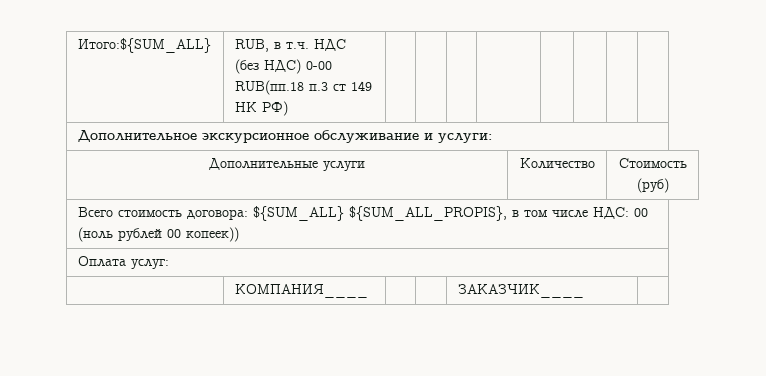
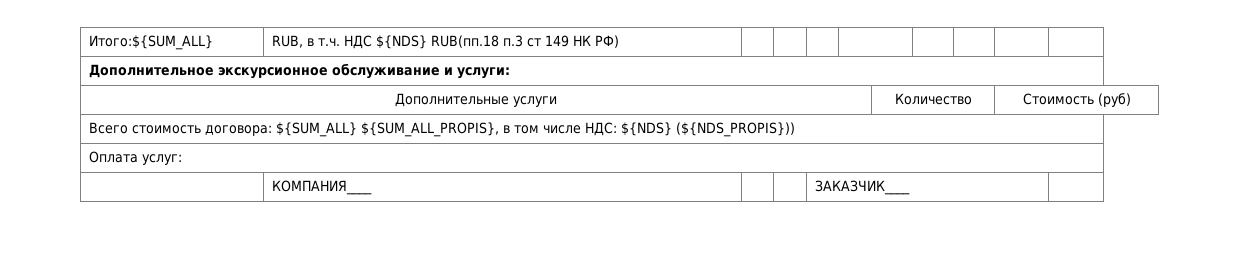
- Итого:${SUM_ALL} | RUB, в т.ч. НДС (без НДС) 0-00 RUB(пп.18 п.3 ст 149 НК РФ) | | | | | | | |
+ Итого:${SUM_ALL} | RUB, в т.ч. НДС ${NDS} RUB(пп.18 п.3 ст 149 НК РФ) | | | | | | | |
- Всего стоимость договора: ${SUM_ALL} ${SUM_ALL_PROPIS}, в том числе НДС: 00 (ноль рублей 00 копеек))
+ Всего стоимость договора: ${SUM_ALL} ${SUM_ALL_PROPIS}, в том числе НДС: ${NDS} (${NDS_PROPIS}))

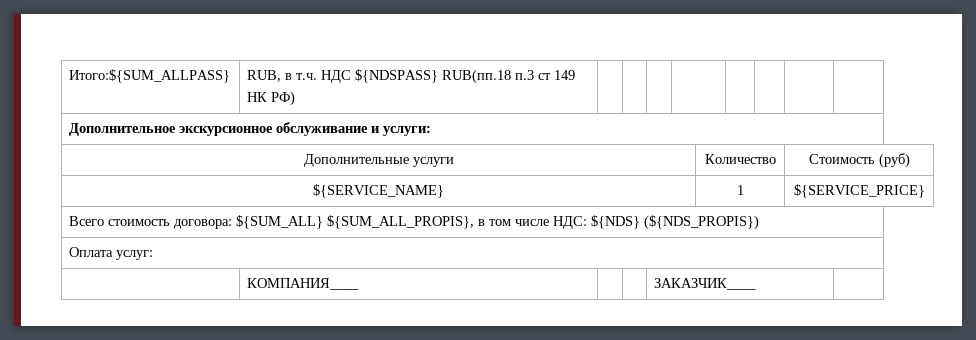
- Итого:${SUM_ALL} | RUB, в т.ч. НДС ${NDS} RUB(пп.18 п.3 ст 149 НК РФ) | | | | | | | |
+ Итого:${SUM_ALLPASS} | RUB, в т.ч. НДС ${NDSPASS} RUB(пп.18 п.3 ст 149 НК РФ) | | | | | | | |
+ ${SERVICE_NAME} | 1 | ${SERVICE_PRICE}
- Всего стоимость договора: ${SUM_ALL} ${SUM_ALL_PROPIS}, в том числе НДС: ${NDS} (${NDS_PROPIS}))
+ Всего стоимость договора: ${SUM_ALL} ${SUM_ALL_PROPIS}, в том числе НДС: ${NDS} (${NDS_PROPIS})

